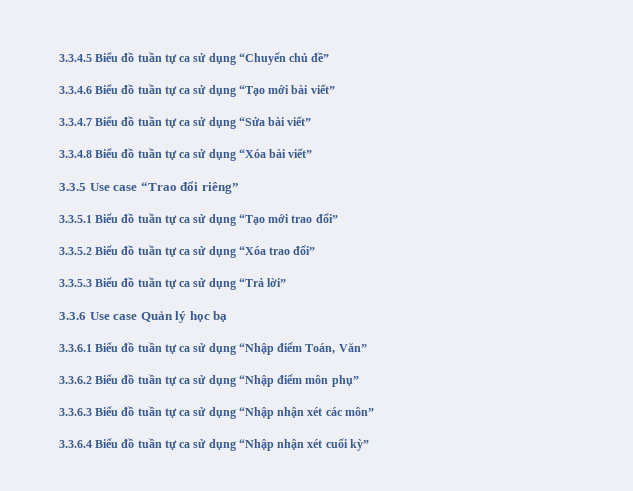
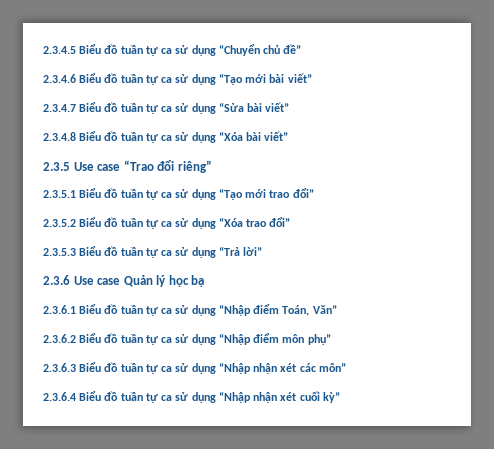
- 3.3.4.5 Biểu đồ tuần tự ca sử dụng “Chuyển chủ đề”
+ 2.3.4.5 Biểu đồ tuần tự ca sử dụng “Chuyển chủ đề”
- 3.3.4.6 Biểu đồ tuần tự ca sử dụng “Tạo mới bài viết”
+ 2.3.4.6 Biểu đồ tuần tự ca sử dụng “Tạo mới bài viết”
- 3.3.4.7 Biểu đồ tuần tự ca sử dụng “Sửa bài viết”
+ 2.3.4.7 Biểu đồ tuần tự ca sử dụng “Sửa bài viết”
- 3.3.4.8 Biểu đồ tuần tự ca sử dụng “Xóa bài viết”
+ 2.3.4.8 Biểu đồ tuần tự ca sử dụng “Xóa bài viết”
- 3.3.5 Use case “Trao đổi riêng”
+ 2.3.5 Use case “Trao đổi riêng”
- 3.3.5.1 Biểu đồ tuần tự ca sử dụng “Tạo mới trao đổi”
+ 2.3.5.1 Biểu đồ tuần tự ca sử dụng “Tạo mới trao đổi”
- 3.3.5.2 Biểu đồ tuần tự ca sử dụng “Xóa trao đổi”
+ 2.3.5.2 Biểu đồ tuần tự ca sử dụng “Xóa trao đổi”
- 3.3.5.3 Biểu đồ tuần tự ca sử dụng “Trả lời”
+ 2.3.5.3 Biểu đồ tuần tự ca sử dụng “Trả lời”
- 3.3.6 Use case Quản lý học bạ
+ 2.3.6 Use case Quản lý học bạ
- 3.3.6.1 Biểu đồ tuần tự ca sử dụng “Nhập điểm Toán, Văn”
+ 2.3.6.1 Biểu đồ tuần tự ca sử dụng “Nhập điểm Toán, Văn”
- 3.3.6.2 Biểu đồ tuần tự ca sử dụng “Nhập điểm môn phụ”
+ 2.3.6.2 Biểu đồ tuần tự ca sử dụng “Nhập điểm môn phụ”
- 3.3.6.3 Biểu đồ tuần tự ca sử dụng “Nhập nhận xét các môn”
+ 2.3.6.3 Biểu đồ tuần tự ca sử dụng “Nhập nhận xét các môn”
- 3.3.6.4 Biểu đồ tuần tự ca sử dụng “Nhập nhận xét cuối kỳ”
+ 2.3.6.4 Biểu đồ tuần tự ca sử dụng “Nhập nhận xét cuối kỳ”

